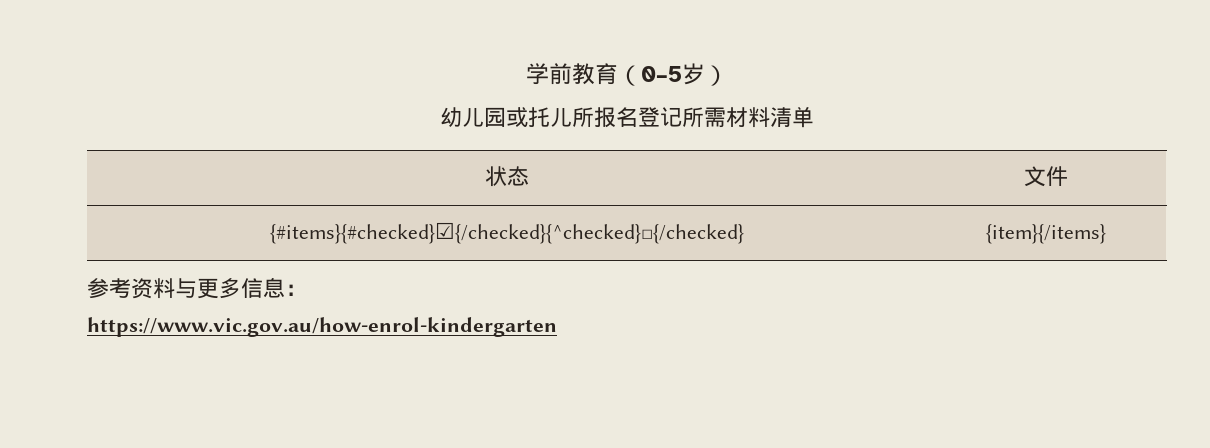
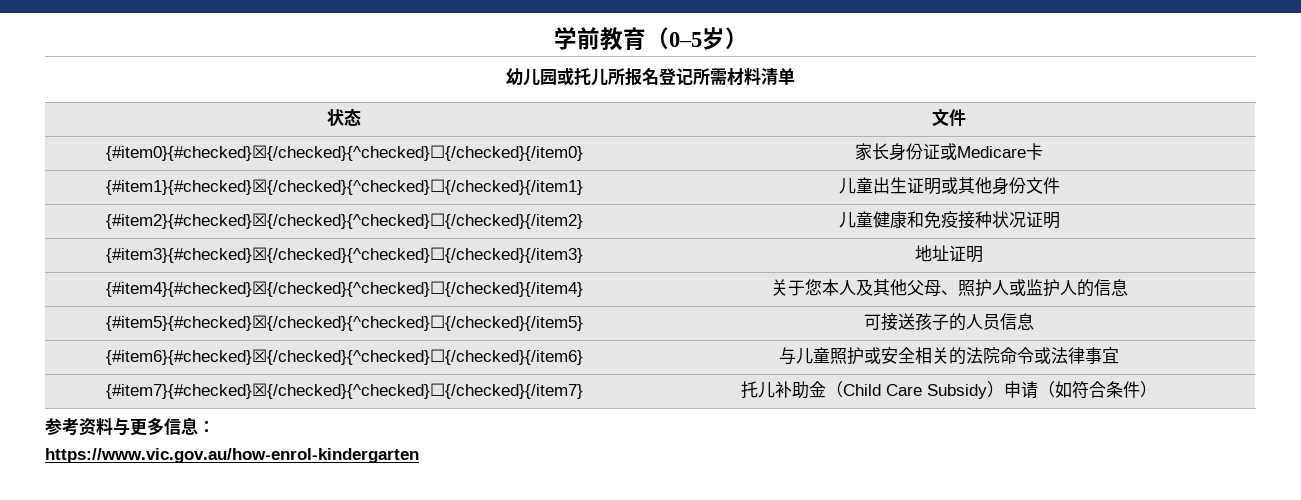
- {#items}{#checked}☑{/checked}{^checked}□{/checked} | {item}{/items}
+ {#item0}{#checked}☒{/checked}{^checked}☐{/checked}{/item0} | 家长身份证或Medicare卡
+ {#item1}{#checked}☒{/checked}{^checked}☐{/checked}{/item1} | 儿童出生证明或其他身份文件
+ {#item2}{#checked}☒{/checked}{^checked}☐{/checked}{/item2} | 儿童健康和免疫接种状况证明
+ {#item3}{#checked}☒{/checked}{^checked}☐{/checked}{/item3} | 地址证明
+ {#item4}{#checked}☒{/checked}{^checked}☐{/checked}{/item4} | 关于您本人及其他父母、照护人或监护人的信息
+ {#item5}{#checked}☒{/checked}{^checked}☐{/checked}{/item5} | 可接送孩子的人员信息
+ {#item6}{#checked}☒{/checked}{^checked}☐{/checked}{/item6} | 与儿童照护或安全相关的法院命令或法律事宜
+ {#item7}{#checked}☒{/checked}{^checked}☐{/checked}{/item7} | 托儿补助金（Child Care Subsidy）申请（如符合条件）

